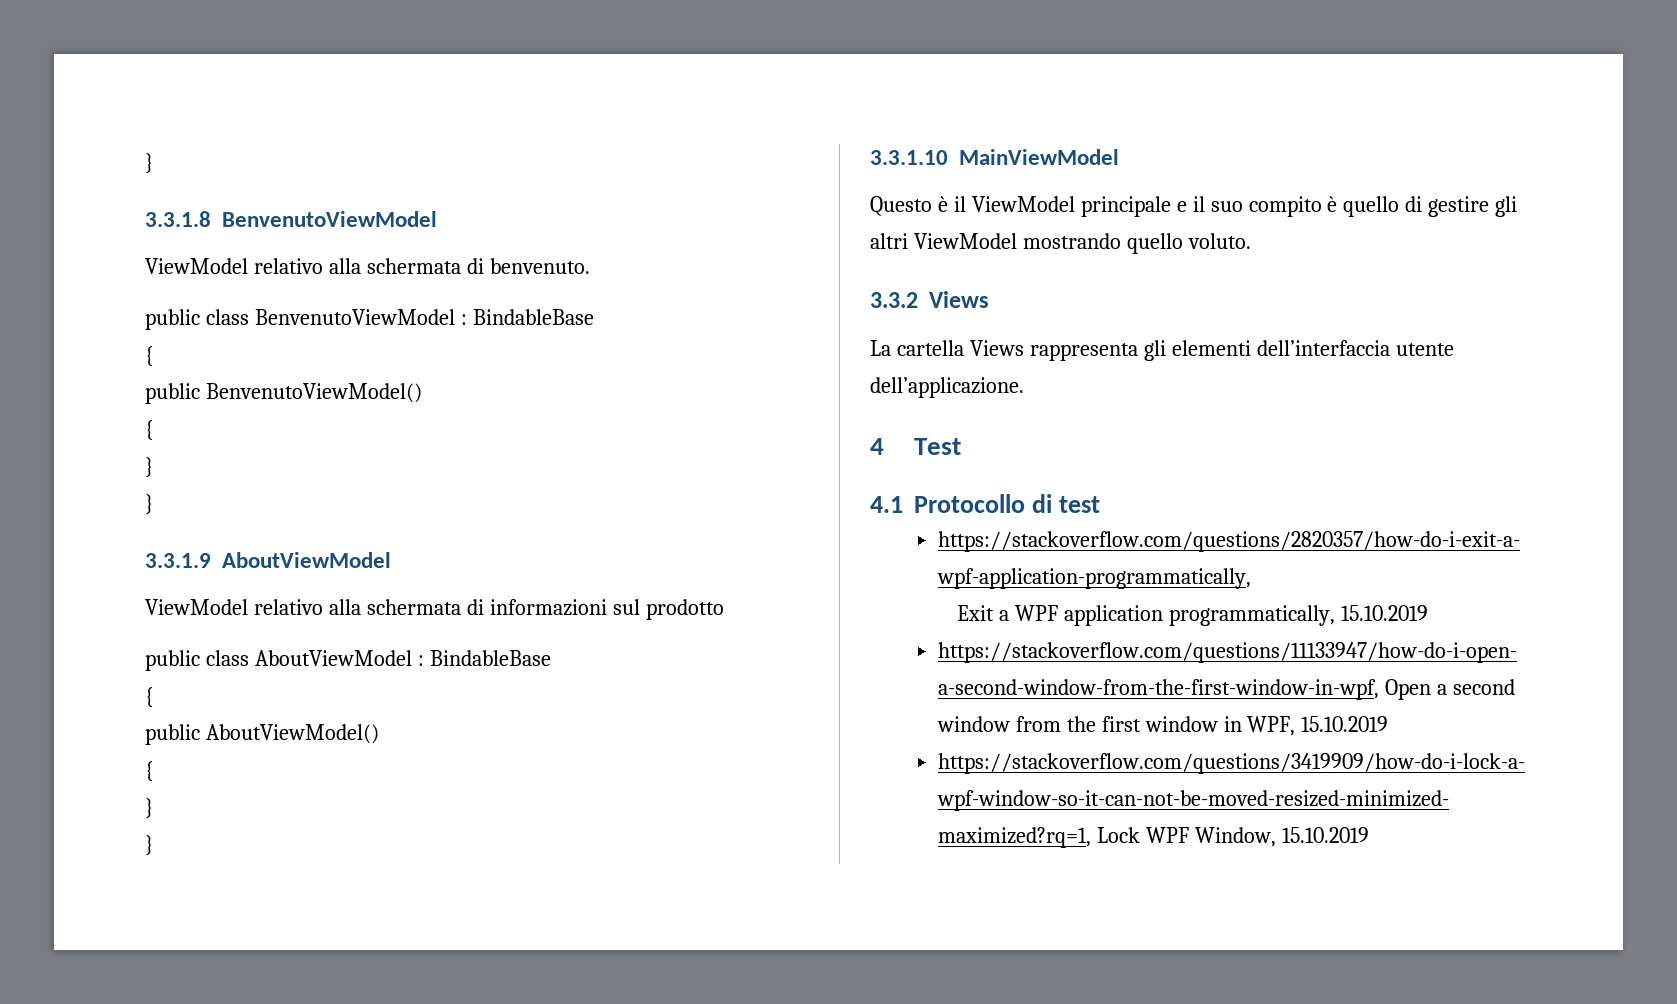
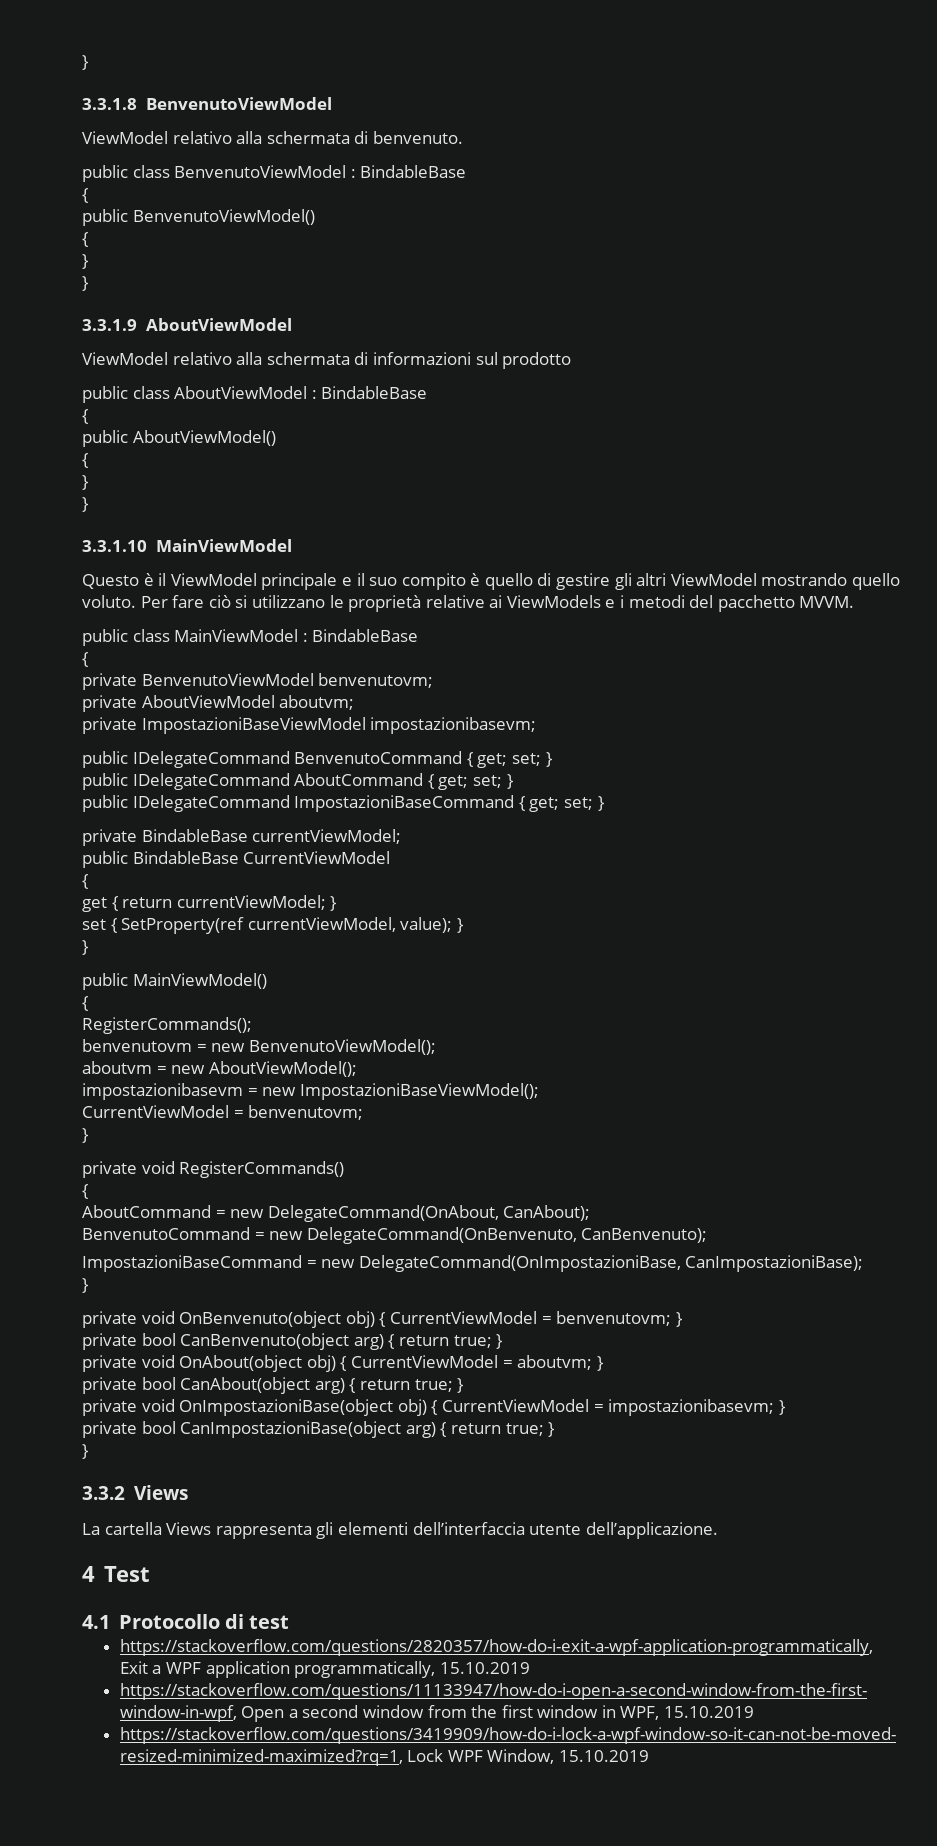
+ Per fare ciò si utilizzano le proprietà relative ai ViewModels e i metodi del pacchetto MVVM.
+ public class MainViewModel : BindableBase
+ {
+ private BenvenutoViewModel benvenutovm;
+ private AboutViewModel aboutvm;
+ private ImpostazioniBaseViewModel impostazionibasevm;
+ public IDelegateCommand BenvenutoCommand { get; set; }
+ public IDelegateCommand AboutCommand { get; set; }
+ public IDelegateCommand ImpostazioniBaseCommand { get; set; }
+ private BindableBase currentViewModel;
+ public BindableBase CurrentViewModel
+ {
+ get { return currentViewModel; }
+ set { SetProperty(ref currentViewModel, value); }
+ }
+ public MainViewModel()
+ {
+ RegisterCommands();
+ benvenutovm = new BenvenutoViewModel();
+ aboutvm = new AboutViewModel();
+ impostazionibasevm = new ImpostazioniBaseViewModel();
+ CurrentViewModel = benvenutovm;
+ }
+ private void RegisterCommands()
+ {
+ AboutCommand = new DelegateCommand(OnAbout, CanAbout);
+ BenvenutoCommand = new DelegateCommand(OnBenvenuto, CanBenvenuto);
+ ImpostazioniBaseCommand = new DelegateCommand(OnImpostazioniBase, CanImpostazioniBase);
+ }
+ private void OnBenvenuto(object obj) { CurrentViewModel = benvenutovm; }
+ private bool CanBenvenuto(object arg) { return true; }
+ private void OnAbout(object obj) { CurrentViewModel = aboutvm; }
+ private bool CanAbout(object arg) { return true; }
+ private void OnImpostazioniBase(object obj) { CurrentViewModel = impostazionibasevm; }
+ private bool CanImpostazioniBase(object arg) { return true; }
+ }

